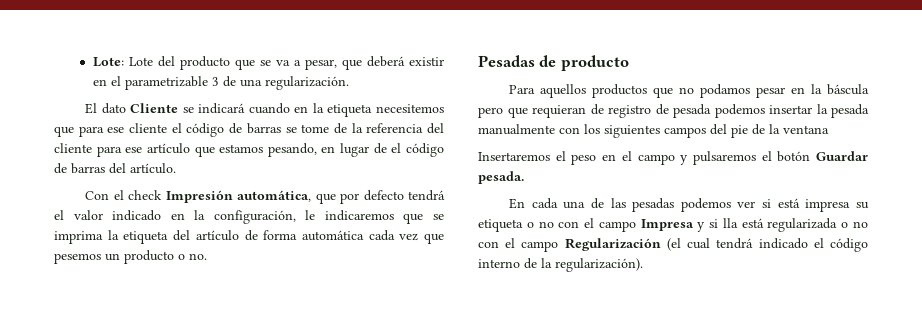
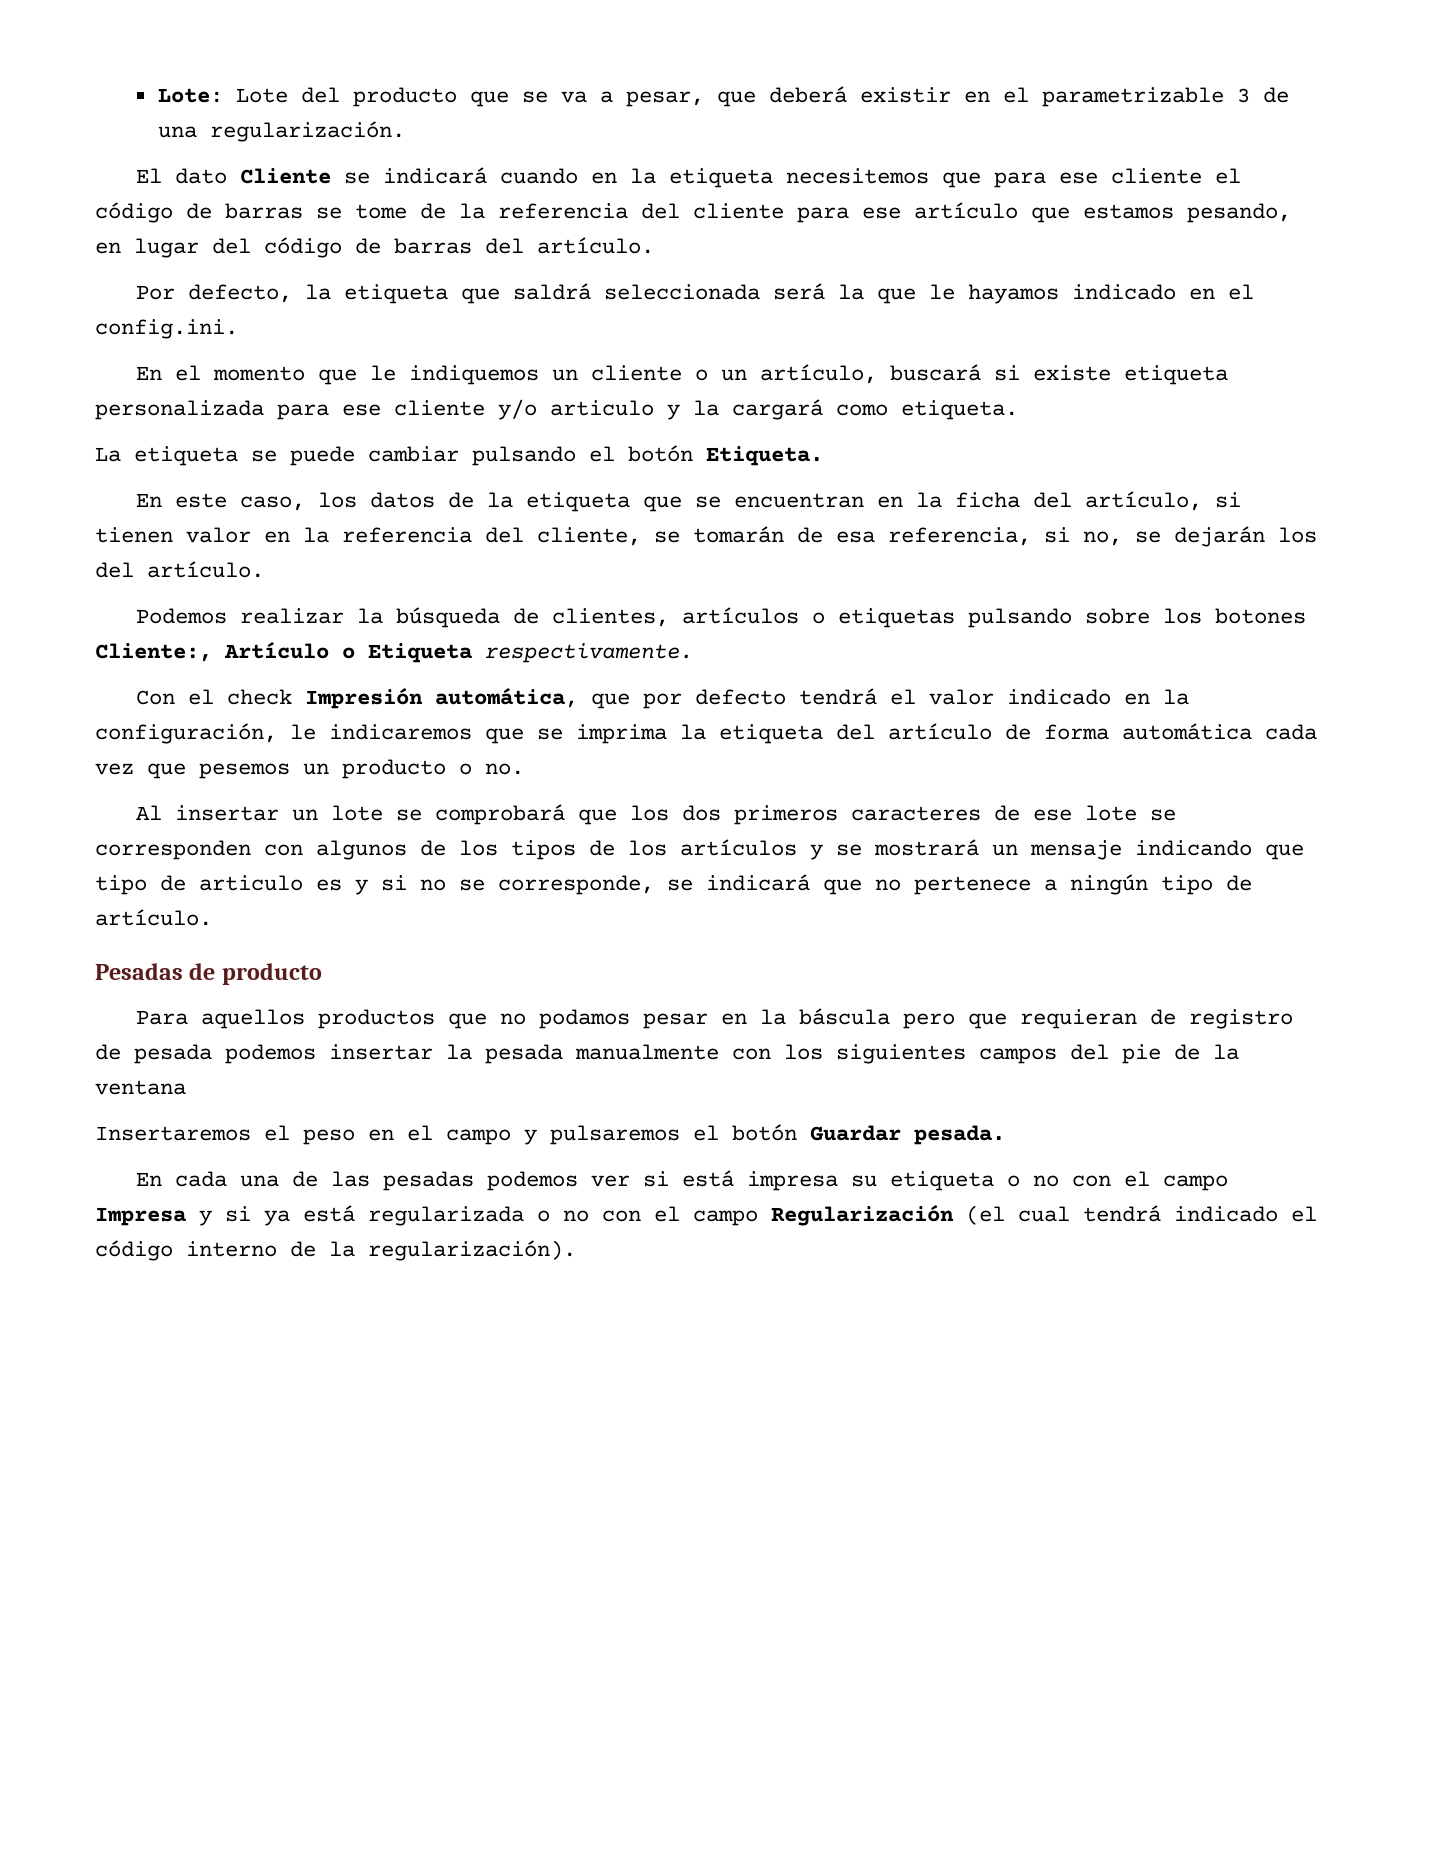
- El dato Cliente se indicará cuando en la etiqueta necesitemos que para ese cliente el código de barras se tome de la referencia del cliente para ese artículo que estamos pesando, en lugar de el código de barras del artículo.
+ El dato Cliente se indicará cuando en la etiqueta necesitemos que para ese cliente el código de barras se tome de la referencia del cliente para ese artículo que estamos pesando, en lugar del código de barras del artículo.
+ Por defecto, la etiqueta que saldrá seleccionada será la que le hayamos indicado en el config.ini.
+ En el momento que le indiquemos un cliente o un artículo, buscará si existe etiqueta personalizada para ese cliente y/o articulo y la cargará como etiqueta.
+ La etiqueta se puede cambiar pulsando el botón Etiqueta.
+ En este caso, los datos de la etiqueta que se encuentran en la ficha del artículo, si tienen valor en la referencia del cliente, se tomarán de esa referencia, si no, se dejarán los del artículo.
+ Podemos realizar la búsqueda de clientes, artículos o etiquetas pulsando sobre los botones Cliente:, Artículo o Etiqueta respectivamente.
+ Al insertar un lote se comprobará que los dos primeros caracteres de ese lote se corresponden con algunos de los tipos de los artículos y se mostrará un mensaje indicando que tipo de articulo es y si no se corresponde, se indicará que no pertenece a ningún tipo de artículo.
- En cada una de las pesadas podemos ver si está impresa su etiqueta o no con el campo Impresa y si lla está regularizada o no con el campo Regularización (el cual tendrá indicado el código interno de la regularización).
+ En cada una de las pesadas podemos ver si está impresa su etiqueta o no con el campo Impresa y si ya está regularizada o no con el campo Regularización (el cual tendrá indicado el código interno de la regularización).

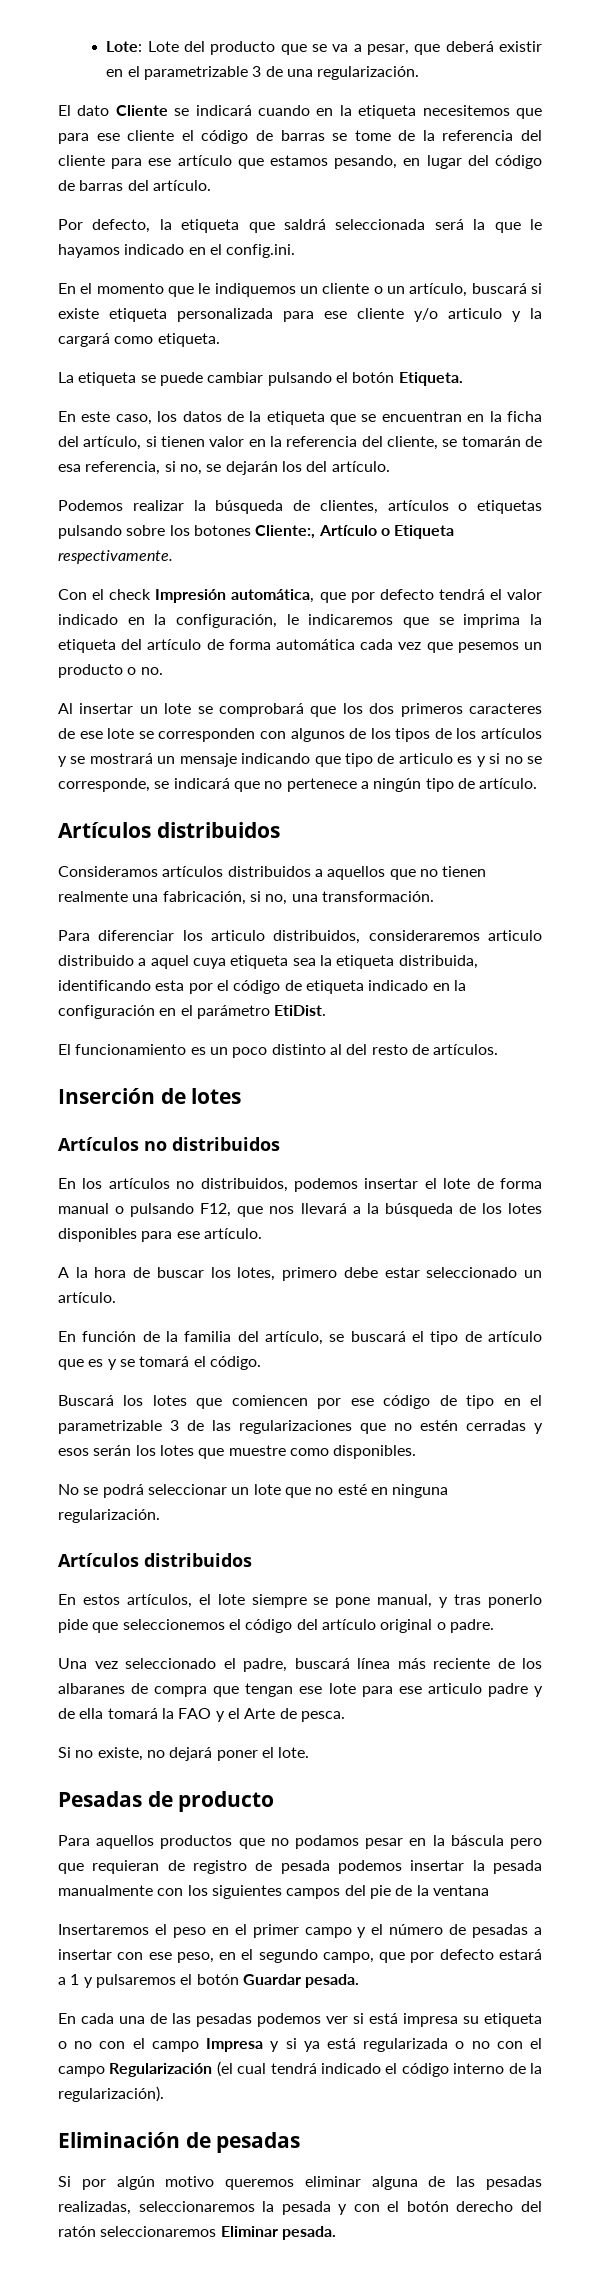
  Al insertar un lote se comprobará que los dos primeros caracteres de ese lote se corresponden con algunos de los tipos de los artículos y se mostrará un mensaje indicando que tipo de articulo es y si no se corresponde, se indicará que no pertenece a ningún tipo de artículo.
+ Artículos distribuidos
+ Consideramos artículos distribuidos a aquellos que no tienen realmente una fabricación, si no, una transformación.
+ Para diferenciar los articulo distribuidos, consideraremos articulo distribuido a aquel cuya etiqueta sea la etiqueta distribuida, identificando esta por el código de etiqueta indicado en la configuración en el parámetro EtiDist.
+ El funcionamiento es un poco distinto al del resto de artículos.
+ Inserción de lotes
+ Artículos no distribuidos
+ En los artículos no distribuidos, podemos insertar el lote de forma manual o pulsando F12, que nos llevará a la búsqueda de los lotes disponibles para ese artículo.
+ A la hora de buscar los lotes, primero debe estar seleccionado un artículo.
+ En función de la familia del artículo, se buscará el tipo de artículo que es y se tomará el código.
+ Buscará los lotes que comiencen por ese código de tipo en el parametrizable 3 de las regularizaciones que no estén cerradas y esos serán los lotes que muestre como disponibles.
+ No se podrá seleccionar un lote que no esté en ninguna regularización.
+ Artículos distribuidos
+ En estos artículos, el lote siempre se pone manual, y tras ponerlo pide que seleccionemos el código del artículo original o padre.
+ Una vez seleccionado el padre, buscará línea más reciente de los albaranes de compra que tengan ese lote para ese articulo padre y de ella tomará la FAO y el Arte de pesca.
+ Si no existe, no dejará poner el lote.
- Insertaremos el peso en el campo y pulsaremos el botón Guardar pesada.
+ Insertaremos el peso en el primer campo y el número de pesadas a insertar con ese peso, en el segundo campo, que por defecto estará a 1 y pulsaremos el botón Guardar pesada.
+ Eliminación de pesadas
+ Si por algún motivo queremos eliminar alguna de las pesadas realizadas, seleccionaremos la pesada y con el botón derecho del ratón seleccionaremos Eliminar pesada.

